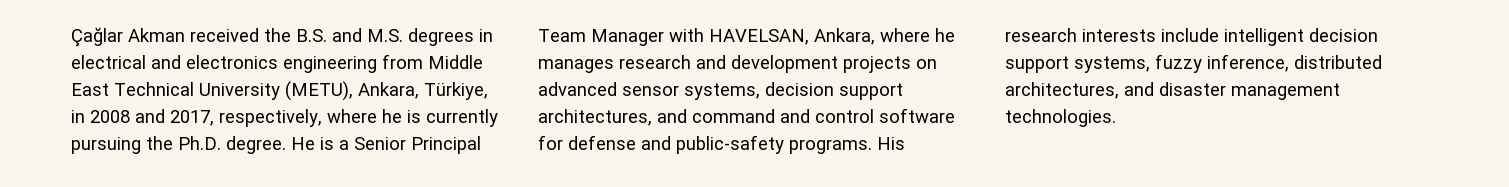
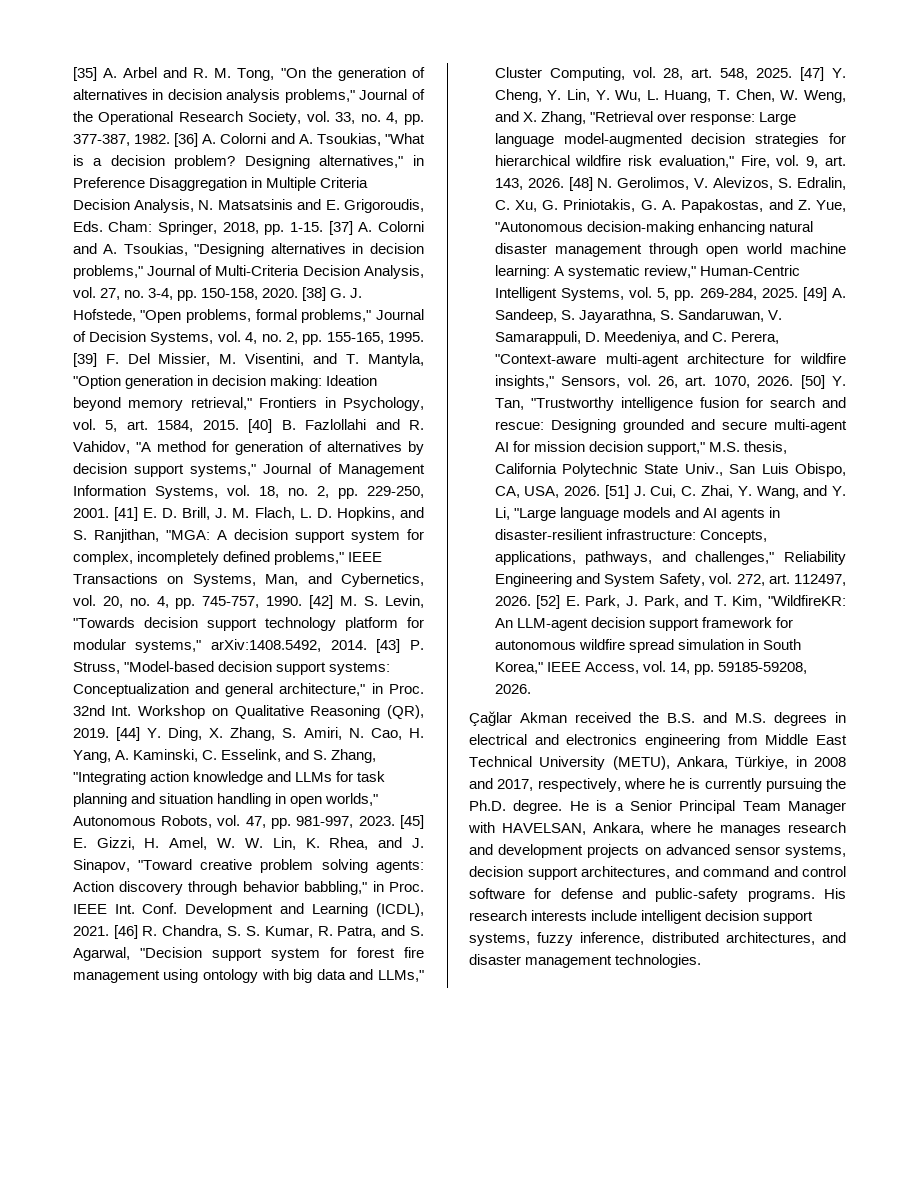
+ [35] A. Arbel and R. M. Tong, "On the generation of alternatives in decision analysis problems," Journal of the Operational Research Society, vol. 33, no. 4, pp. 377-387, 1982. [36] A. Colorni and A. Tsoukias, "What is a decision problem? Designing alternatives," in Preference Disaggregation in Multiple Criteria Decision Analysis, N. Matsatsinis and E. Grigoroudis, Eds. Cham: Springer, 2018, pp. 1-15. [37] A. Colorni and A. Tsoukias, "Designing alternatives in decision problems," Journal of Multi-Criteria Decision Analysis, vol. 27, no. 3-4, pp. 150-158, 2020. [38] G. J. Hofstede, "Open problems, formal problems," Journal of Decision Systems, vol. 4, no. 2, pp. 155-165, 1995. [39] F. Del Missier, M. Visentini, and T. Mantyla, "Option generation in decision making: Ideation beyond memory retrieval," Frontiers in Psychology, vol. 5, art. 1584, 2015. [40] B. Fazlollahi and R. Vahidov, "A method for generation of alternatives by decision support systems," Journal of Management Information Systems, vol. 18, no. 2, pp. 229-250, 2001. [41] E. D. Brill, J. M. Flach, L. D. Hopkins, and S. Ranjithan, "MGA: A decision support system for complex, incompletely defined problems," IEEE Transactions on Systems, Man, and Cybernetics, vol. 20, no. 4, pp. 745-757, 1990. [42] M. S. Levin, "Towards decision support technology platform for modular systems," arXiv:1408.5492, 2014. [43] P. Struss, "Model-based decision support systems: Conceptualization and general architecture," in Proc. 32nd Int. Workshop on Qualitative Reasoning (QR), 2019. [44] Y. Ding, X. Zhang, S. Amiri, N. Cao, H. Yang, A. Kaminski, C. Esselink, and S. Zhang, "Integrating action knowledge and LLMs for task planning and situation handling in open worlds," Autonomous Robots, vol. 47, pp. 981-997, 2023. [45] E. Gizzi, H. Amel, W. W. Lin, K. Rhea, and J. Sinapov, "Toward creative problem solving agents: Action discovery through behavior babbling," in Proc. IEEE Int. Conf. Development and Learning (ICDL), 2021. [46] R. Chandra, S. S. Kumar, R. Patra, and S. Agarwal, "Decision support system for forest fire management using ontology with big data and LLMs," Cluster Computing, vol. 28, art. 548, 2025. [47] Y. Cheng, Y. Lin, Y. Wu, L. Huang, T. Chen, W. Weng, and X. Zhang, "Retrieval over response: Large language model-augmented decision strategies for hierarchical wildfire risk evaluation," Fire, vol. 9, art. 143, 2026. [48] N. Gerolimos, V. Alevizos, S. Edralin, C. Xu, G. Priniotakis, G. A. Papakostas, and Z. Yue, "Autonomous decision-making enhancing natural disaster management through open world machine learning: A systematic review," Human-Centric Intelligent Systems, vol. 5, pp. 269-284, 2025. [49] A. Sandeep, S. Jayarathna, S. Sandaruwan, V. Samarappuli, D. Meedeniya, and C. Perera, "Context-aware multi-agent architecture for wildfire insights," Sensors, vol. 26, art. 1070, 2026. [50] Y. Tan, "Trustworthy intelligence fusion for search and rescue: Designing grounded and secure multi-agent AI for mission decision support," M.S. thesis, California Polytechnic State Univ., San Luis Obispo, CA, USA, 2026. [51] J. Cui, C. Zhai, Y. Wang, and Y. Li, "Large language models and AI agents in disaster-resilient infrastructure: Concepts, applications, pathways, and challenges," Reliability Engineering and System Safety, vol. 272, art. 112497, 2026. [52] E. Park, J. Park, and T. Kim, "WildfireKR: An LLM-agent decision support framework for autonomous wildfire spread simulation in South Korea," IEEE Access, vol. 14, pp. 59185-59208, 2026.

